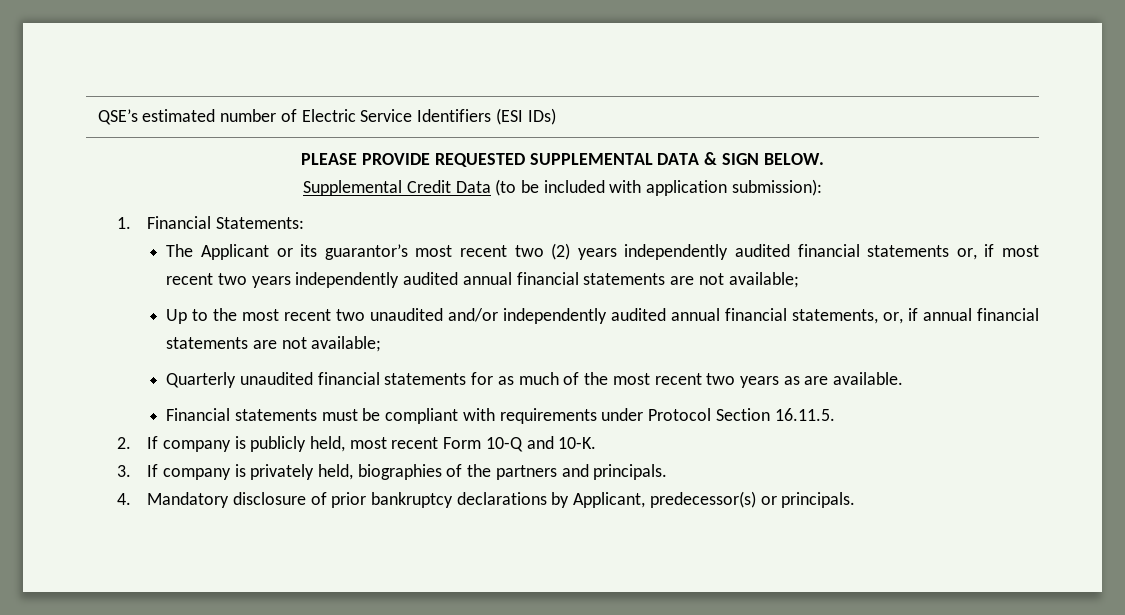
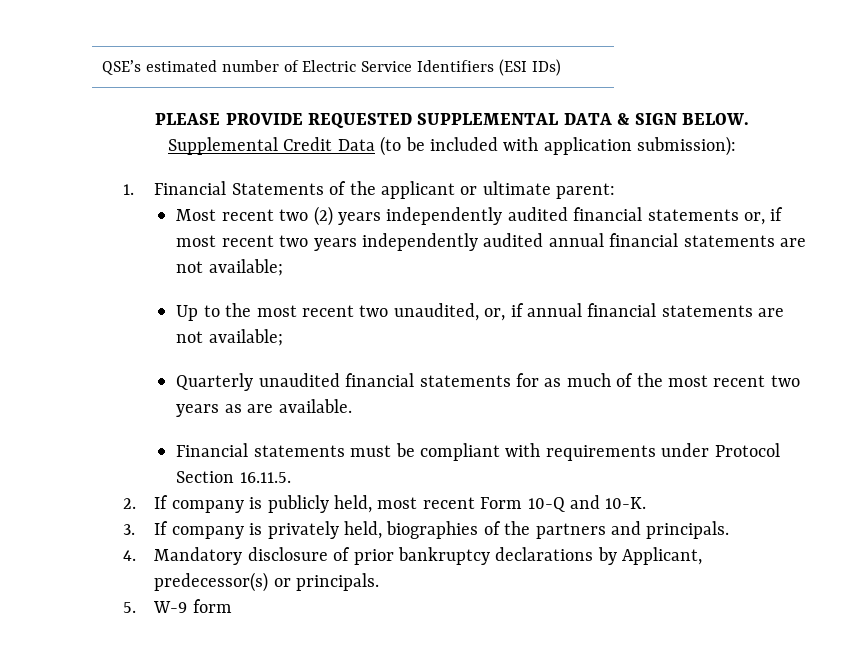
- 1. Financial Statements:
- The Applicant or its guarantor’s most recent two (2) years independently audited financial statements or, if most recent two years independently audited annual financial statements are not available;
+ 1. Financial Statements of the applicant or ultimate parent:
+ Most recent two (2) years independently audited financial statements or, if most recent two years independently audited annual financial statements are not available;
- Up to the most recent two unaudited and/or independently audited annual financial statements, or, if annual financial statements are not available;
+ Up to the most recent two unaudited, or, if annual financial statements are not available;
+ 5. W-9 form

